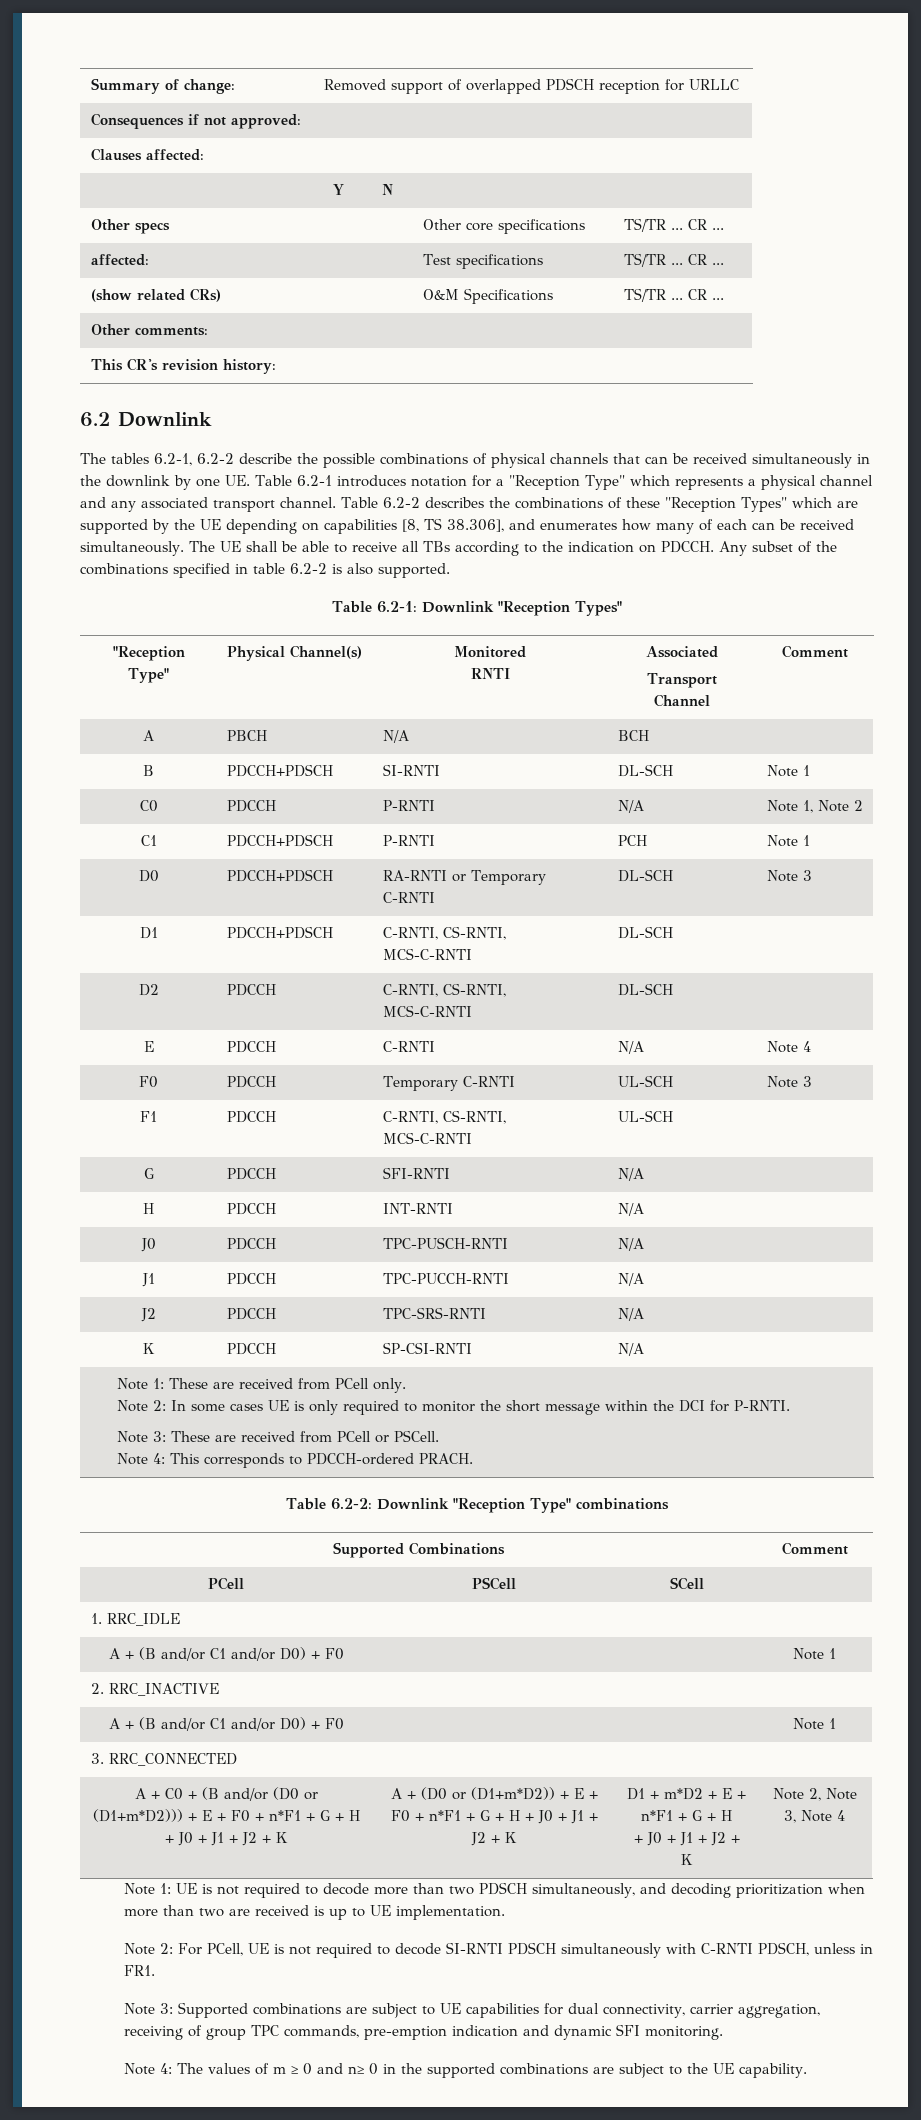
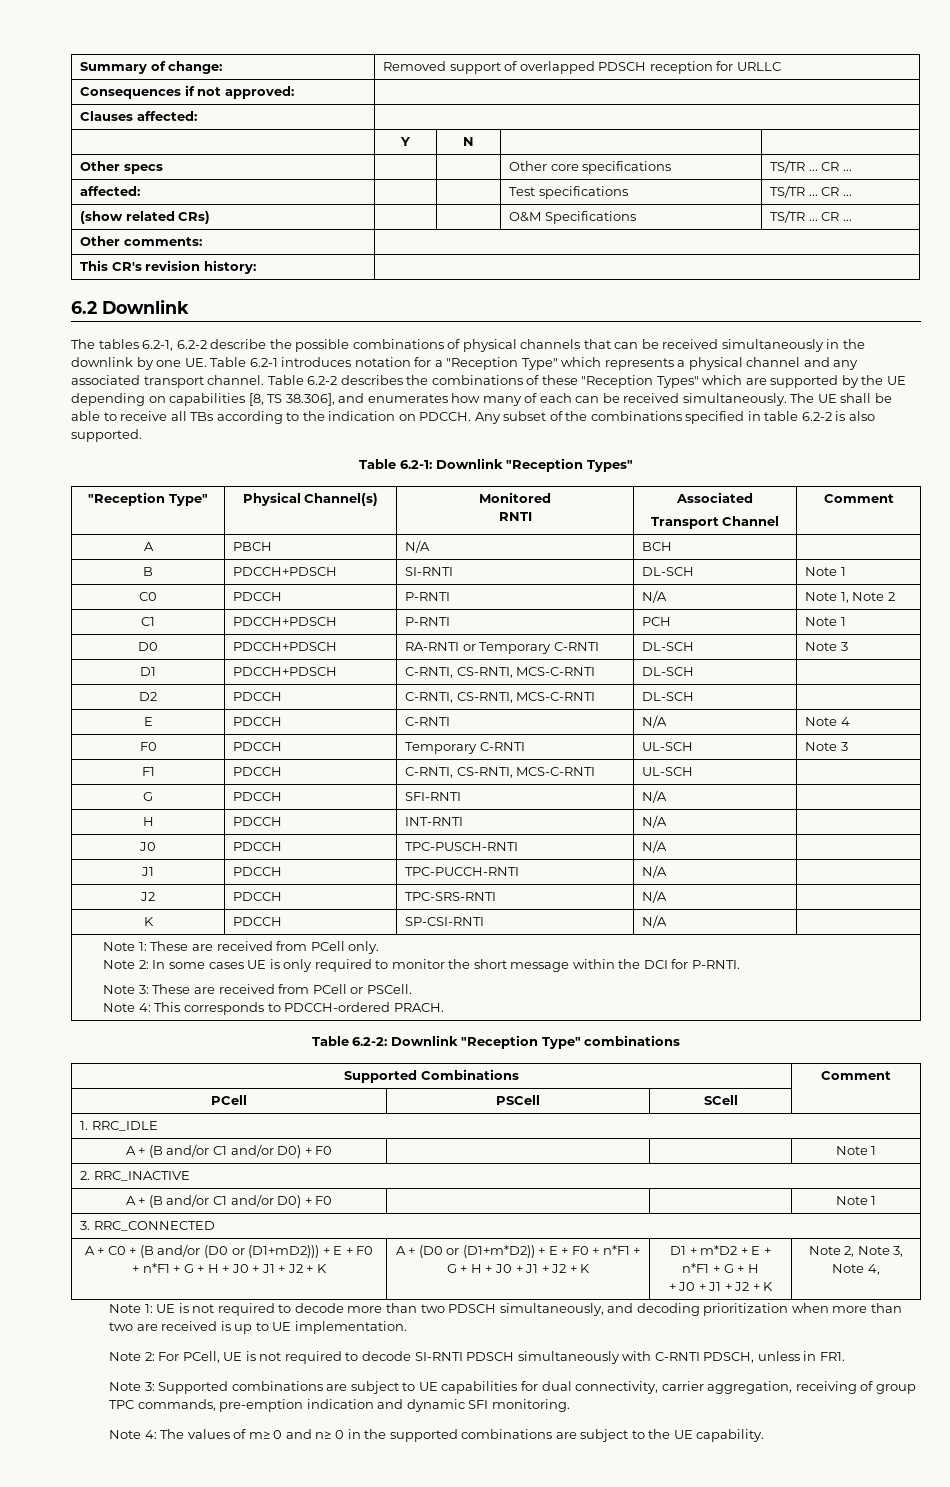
- A + C0 + (B and/or (D0 or (D1+m*D2))) + E + F0 + n*F1 + G + H + J0 + J1 + J2 + K
+ A + C0 + (B and/or (D0 or (D1+mD2))) + E + F0 + n*F1 + G + H + J0 + J1 + J2 + K
- Note 2, Note 3, Note 4
+ Note 2, Note 3, Note 4,
- Note 4: The values of m ≥ 0 and n≥ 0 in the supported combinations are subject to the UE capability.
+ Note 4: The values of m≥ 0 and n≥ 0 in the supported combinations are subject to the UE capability.

